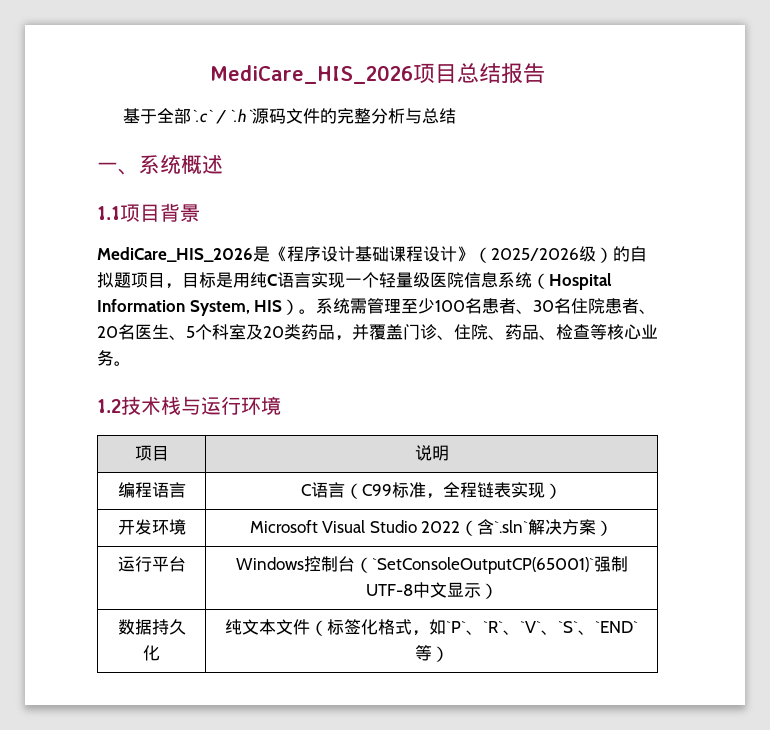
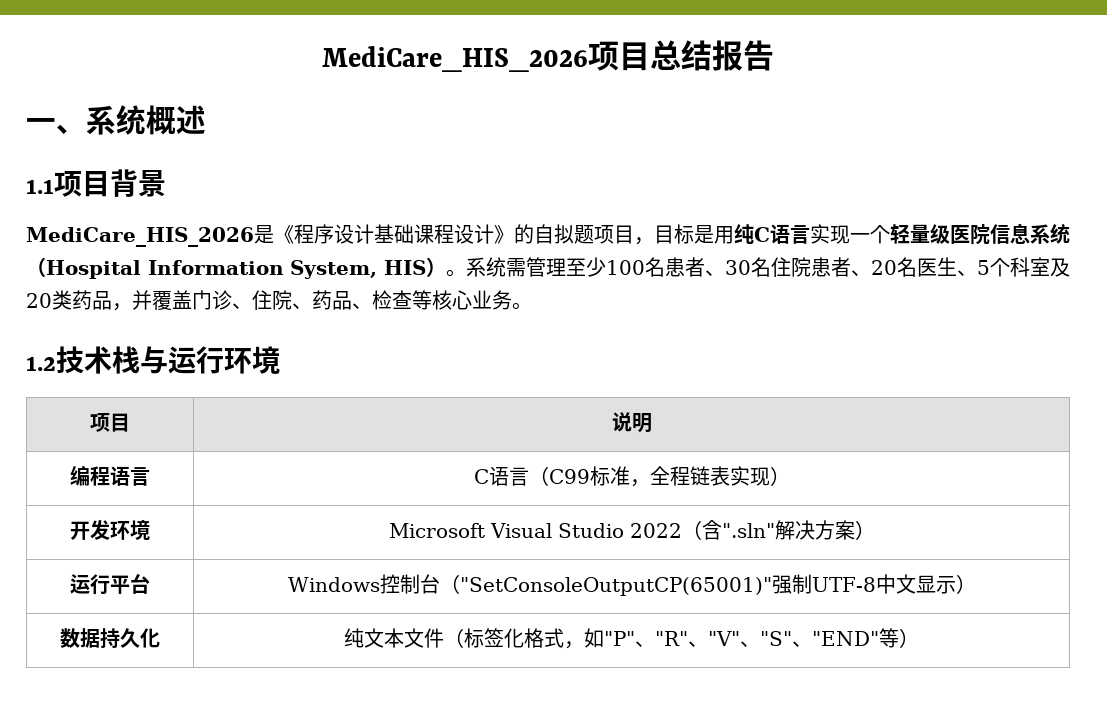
- 基于全部`.c` / `.h`源码文件的完整分析与总结
- MediCare_HIS_2026是《程序设计基础课程设计》（2025/2026级）的自拟题项目，目标是用纯C语言实现一个轻量级医院信息系统（Hospital Information System, HIS）。
+ MediCare_HIS_2026是《程序设计基础课程设计》的自拟题项目，目标是用纯C语言实现一个轻量级医院信息系统（Hospital Information System, HIS）。
- 开发环境 | Microsoft Visual Studio 2022（含`.sln`解决方案）
+ 开发环境 | Microsoft Visual Studio 2022（含".sln"解决方案）
- 运行平台 | Windows控制台（`SetConsoleOutputCP(65001)`强制UTF-8中文显示）
+ 运行平台 | Windows控制台（"SetConsoleOutputCP(65001)"强制UTF-8中文显示）
- 数据持久化 | 纯文本文件（标签化格式，如`P`、`R`、`V`、`S`、`END`等）
+ 数据持久化 | 纯文本文件（标签化格式，如"P"、"R"、"V"、"S"、"END"等）

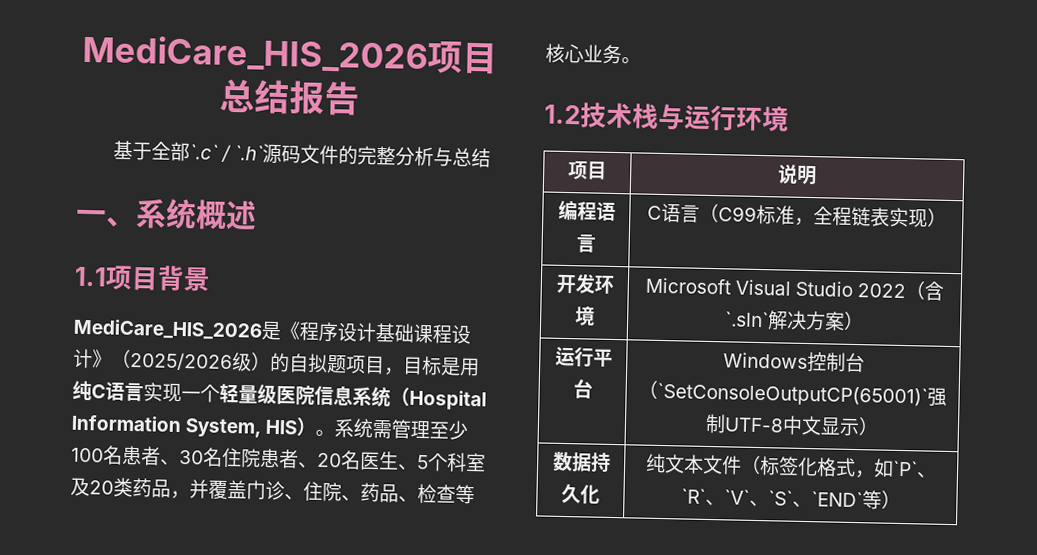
+ 基于全部`.c` / `.h`源码文件的完整分析与总结
- MediCare_HIS_2026是《程序设计基础课程设计》的自拟题项目，目标是用纯C语言实现一个轻量级医院信息系统（Hospital Information System, HIS）。
+ MediCare_HIS_2026是《程序设计基础课程设计》（2025/2026级）的自拟题项目，目标是用纯C语言实现一个轻量级医院信息系统（Hospital Information System, HIS）。
- 开发环境 | Microsoft Visual Studio 2022（含".sln"解决方案）
+ 开发环境 | Microsoft Visual Studio 2022（含`.sln`解决方案）
- 运行平台 | Windows控制台（"SetConsoleOutputCP(65001)"强制UTF-8中文显示）
+ 运行平台 | Windows控制台（`SetConsoleOutputCP(65001)`强制UTF-8中文显示）
- 数据持久化 | 纯文本文件（标签化格式，如"P"、"R"、"V"、"S"、"END"等）
+ 数据持久化 | 纯文本文件（标签化格式，如`P`、`R`、`V`、`S`、`END`等）

